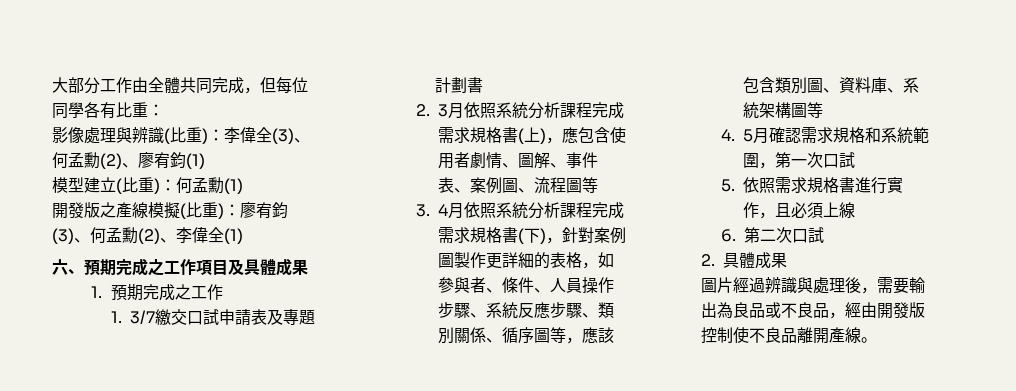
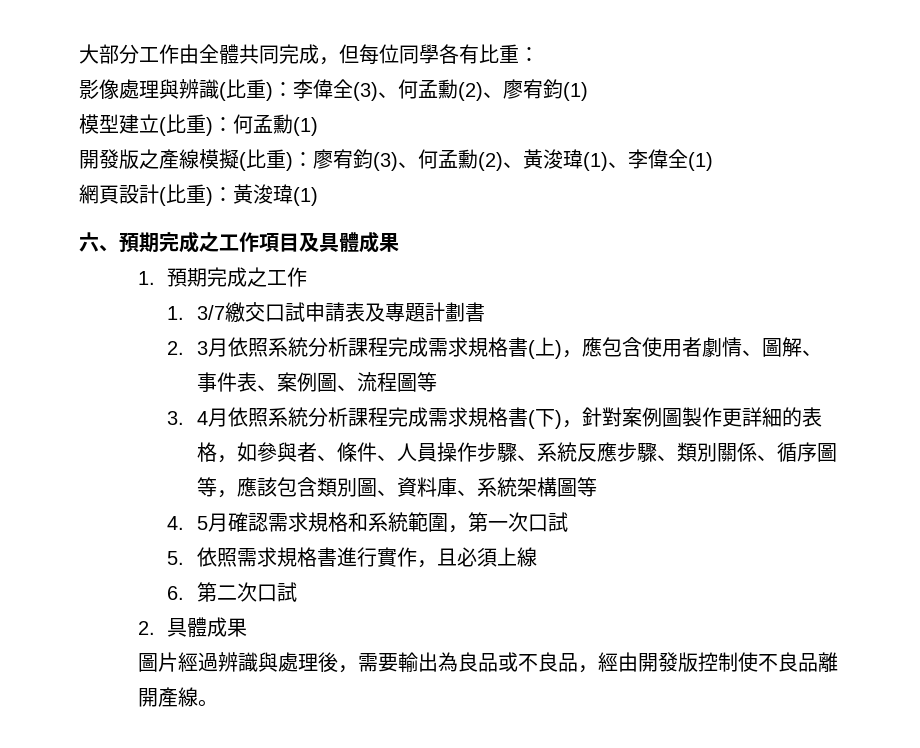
- 開發版之產線模擬(比重)：廖宥鈞(3)、何孟勳(2)、李偉全(1)
+ 開發版之產線模擬(比重)：廖宥鈞(3)、何孟勳(2)、黃浚瑋(1)、李偉全(1)
+ 網頁設計(比重)：黃浚瑋(1)

